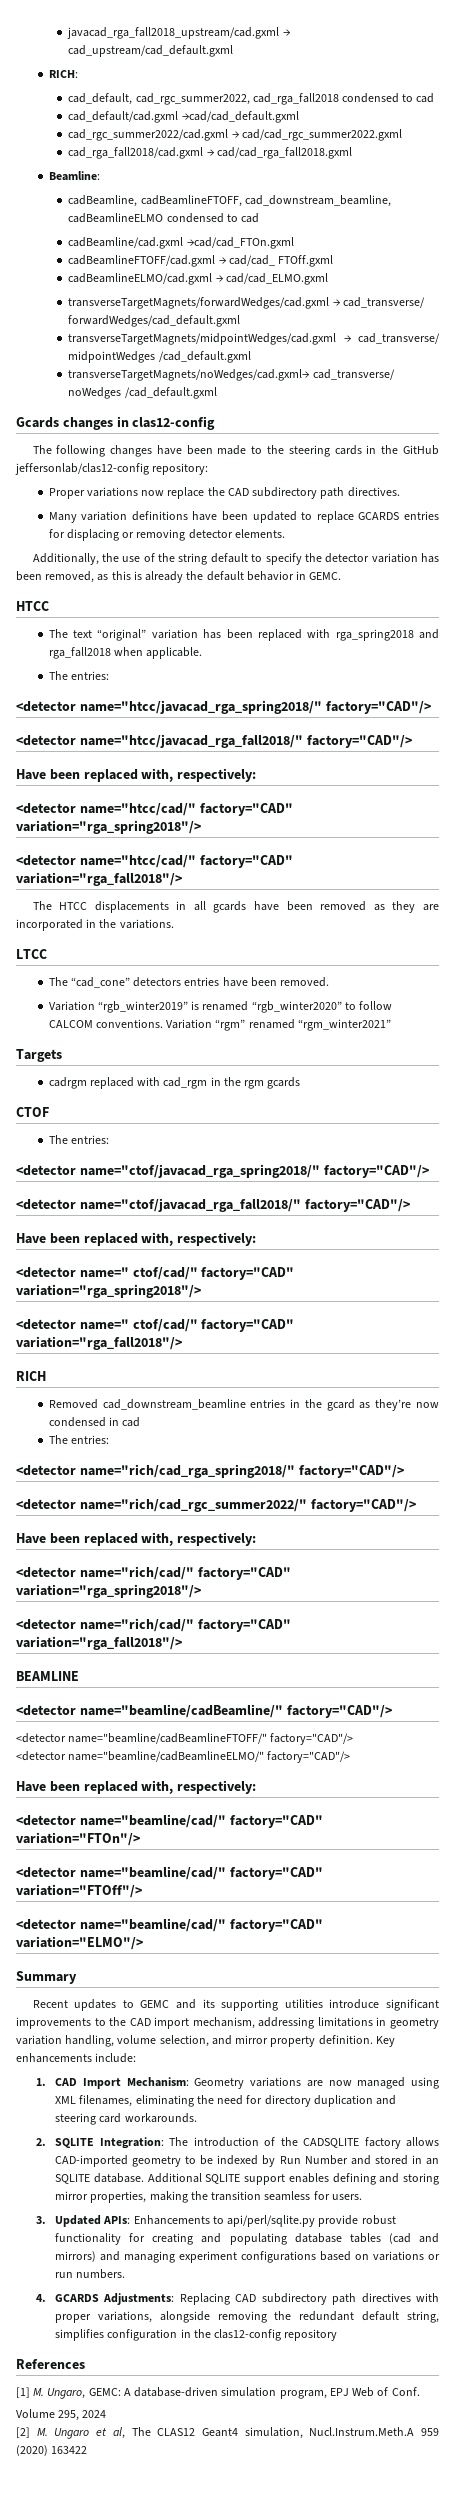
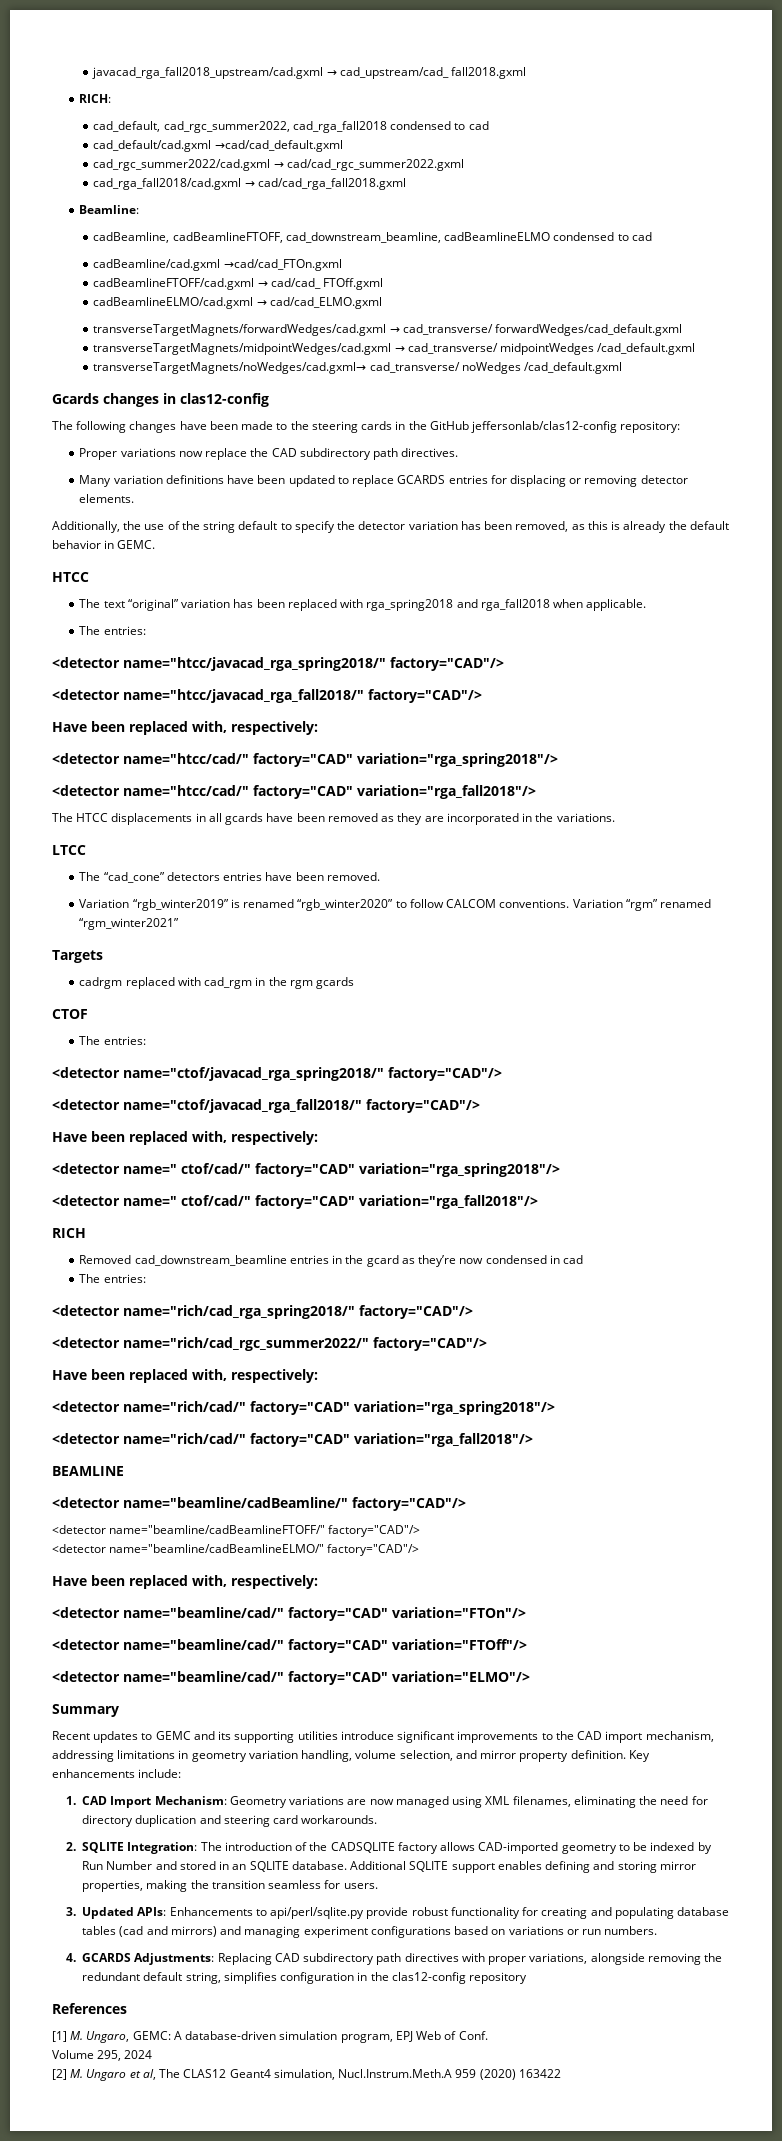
- javacad_rga_fall2018_upstream/cad.gxml → cad_upstream/cad_default.gxml
+ javacad_rga_fall2018_upstream/cad.gxml → cad_upstream/cad_ fall2018.gxml

